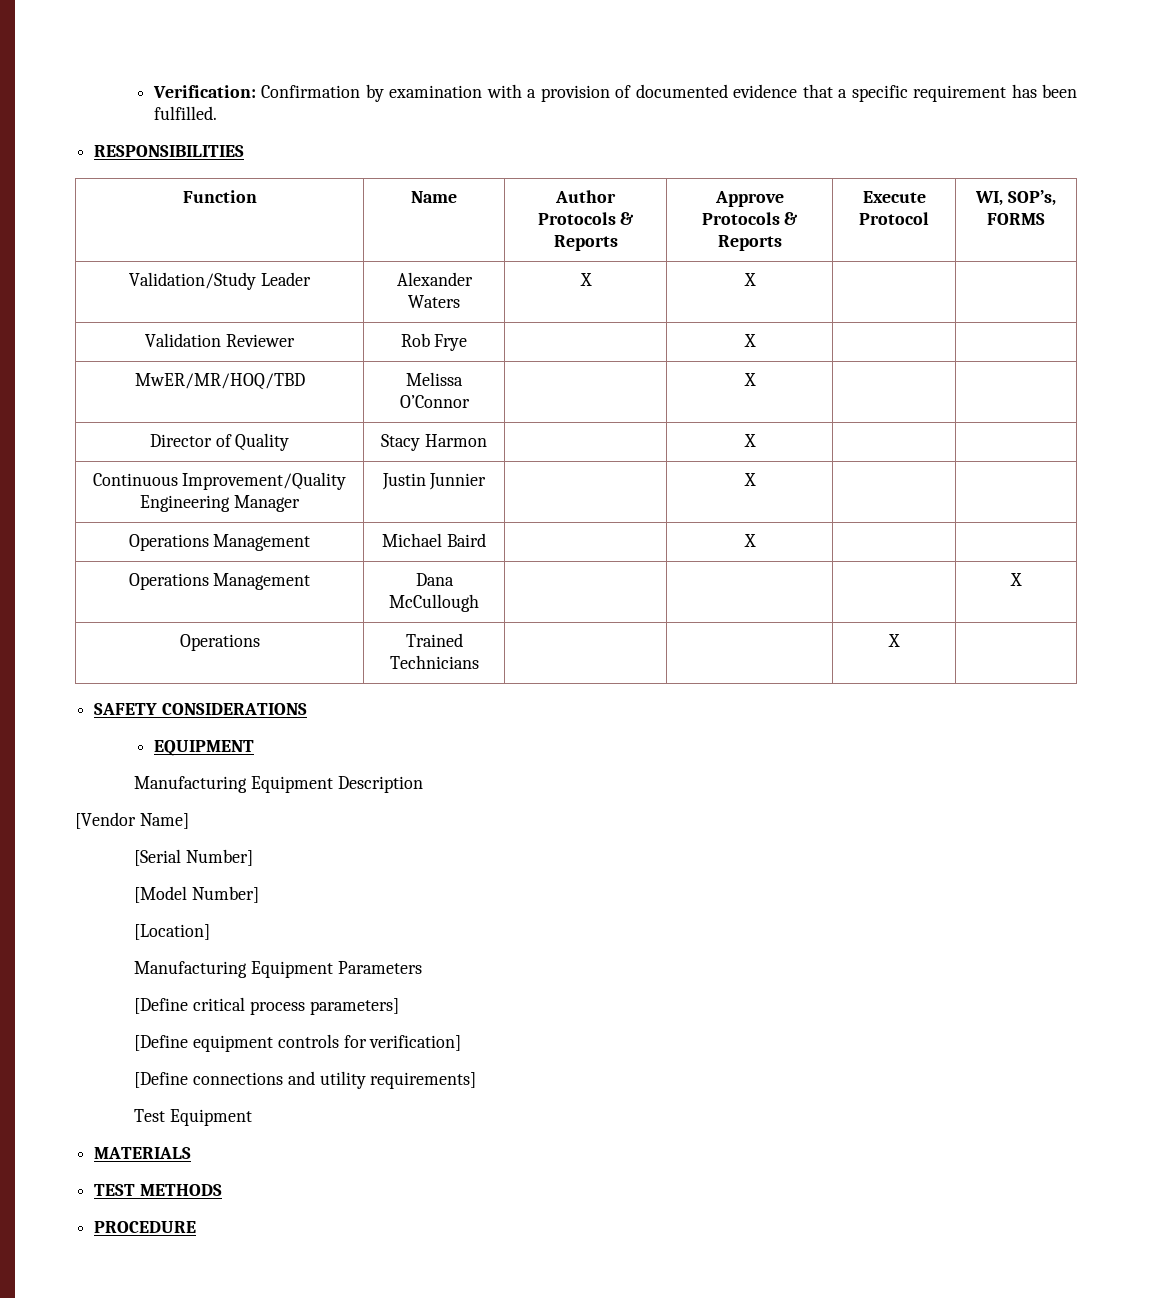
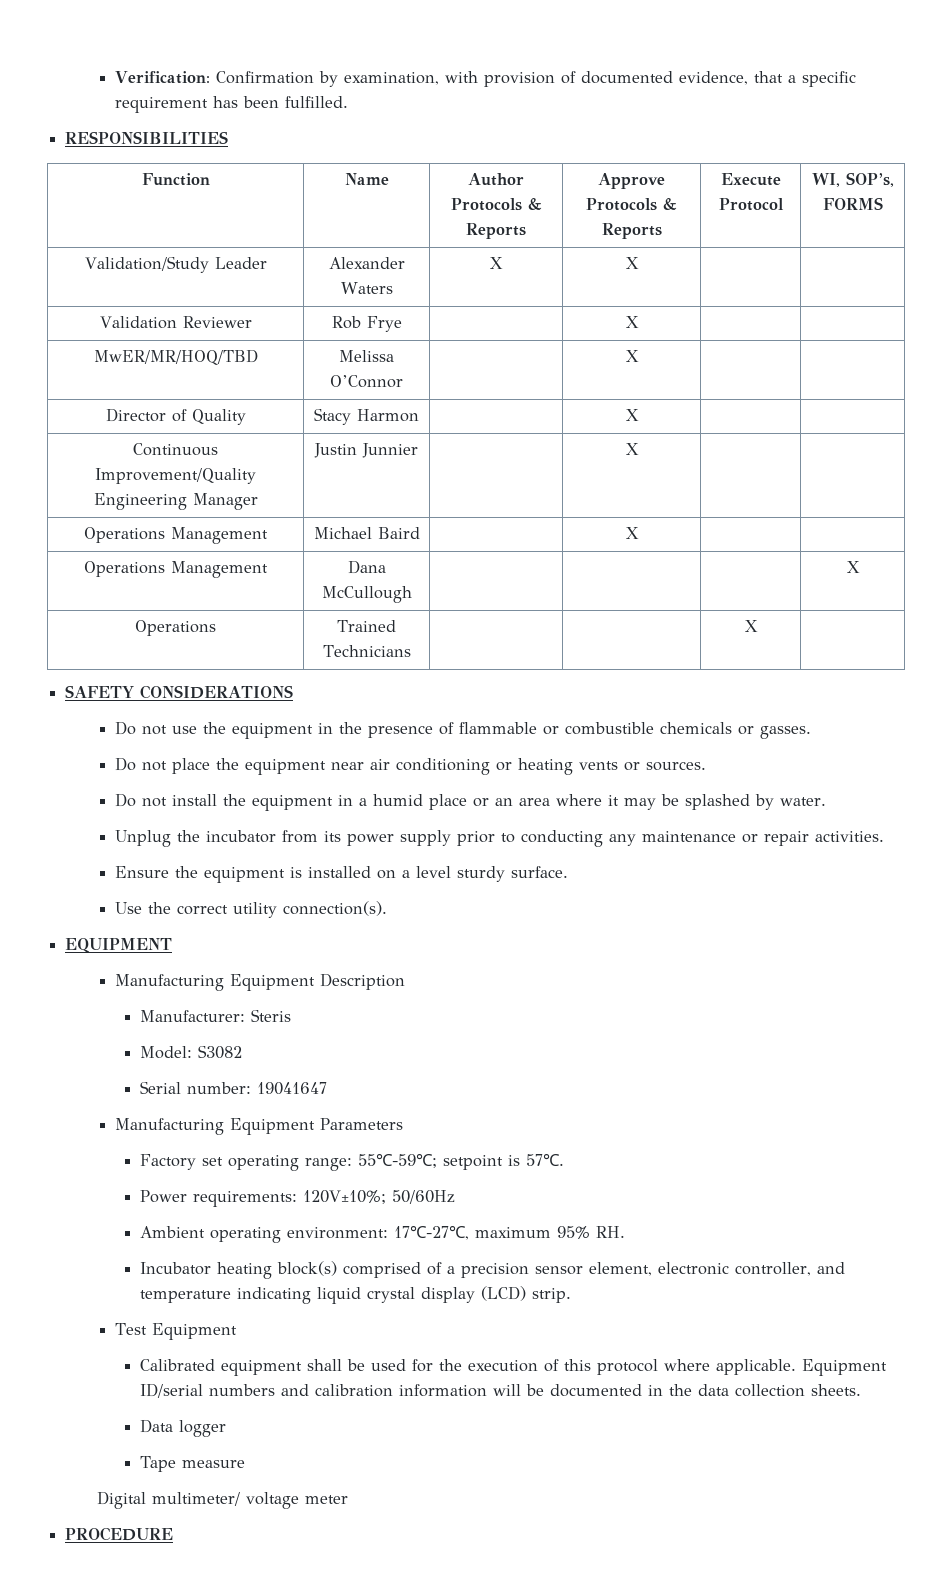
- Verification: Confirmation by examination with a provision of documented evidence that a specific requirement has been fulfilled.
+ Verification: Confirmation by examination, with provision of documented evidence, that a specific requirement has been fulfilled.
+ Do not use the equipment in the presence of flammable or combustible chemicals or gasses.
+ Do not place the equipment near air conditioning or heating vents or sources.
+ Do not install the equipment in a humid place or an area where it may be splashed by water.
+ Unplug the incubator from its power supply prior to conducting any maintenance or repair activities.
+ Ensure the equipment is installed on a level sturdy surface.
+ Use the correct utility connection(s).
  EQUIPMENT
  Manufacturing Equipment Description
- [Vendor Name]
- [Serial Number]
- [Model Number]
- [Location]
+ Manufacturer: Steris
+ Model: S3082
+ Serial number: 19041647
  Manufacturing Equipment Parameters
- [Define critical process parameters]
- [Define equipment controls for verification]
- [Define connections and utility requirements]
+ Factory set operating range: 55℃-59℃; setpoint is 57℃.
+ Power requirements: 120V±10%; 50/60Hz
+ Ambient operating environment: 17℃-27℃, maximum 95% RH.
+ Incubator heating block(s) comprised of a precision sensor element, electronic controller, and temperature indicating liquid crystal display (LCD) strip.
  Test Equipment
- MATERIALS
- TEST METHODS
+ Calibrated equipment shall be used for the execution of this protocol where applicable. Equipment ID/serial numbers and calibration information will be documented in the data collection sheets.
+ Data logger
+ Tape measure
+ Digital multimeter/ voltage meter

